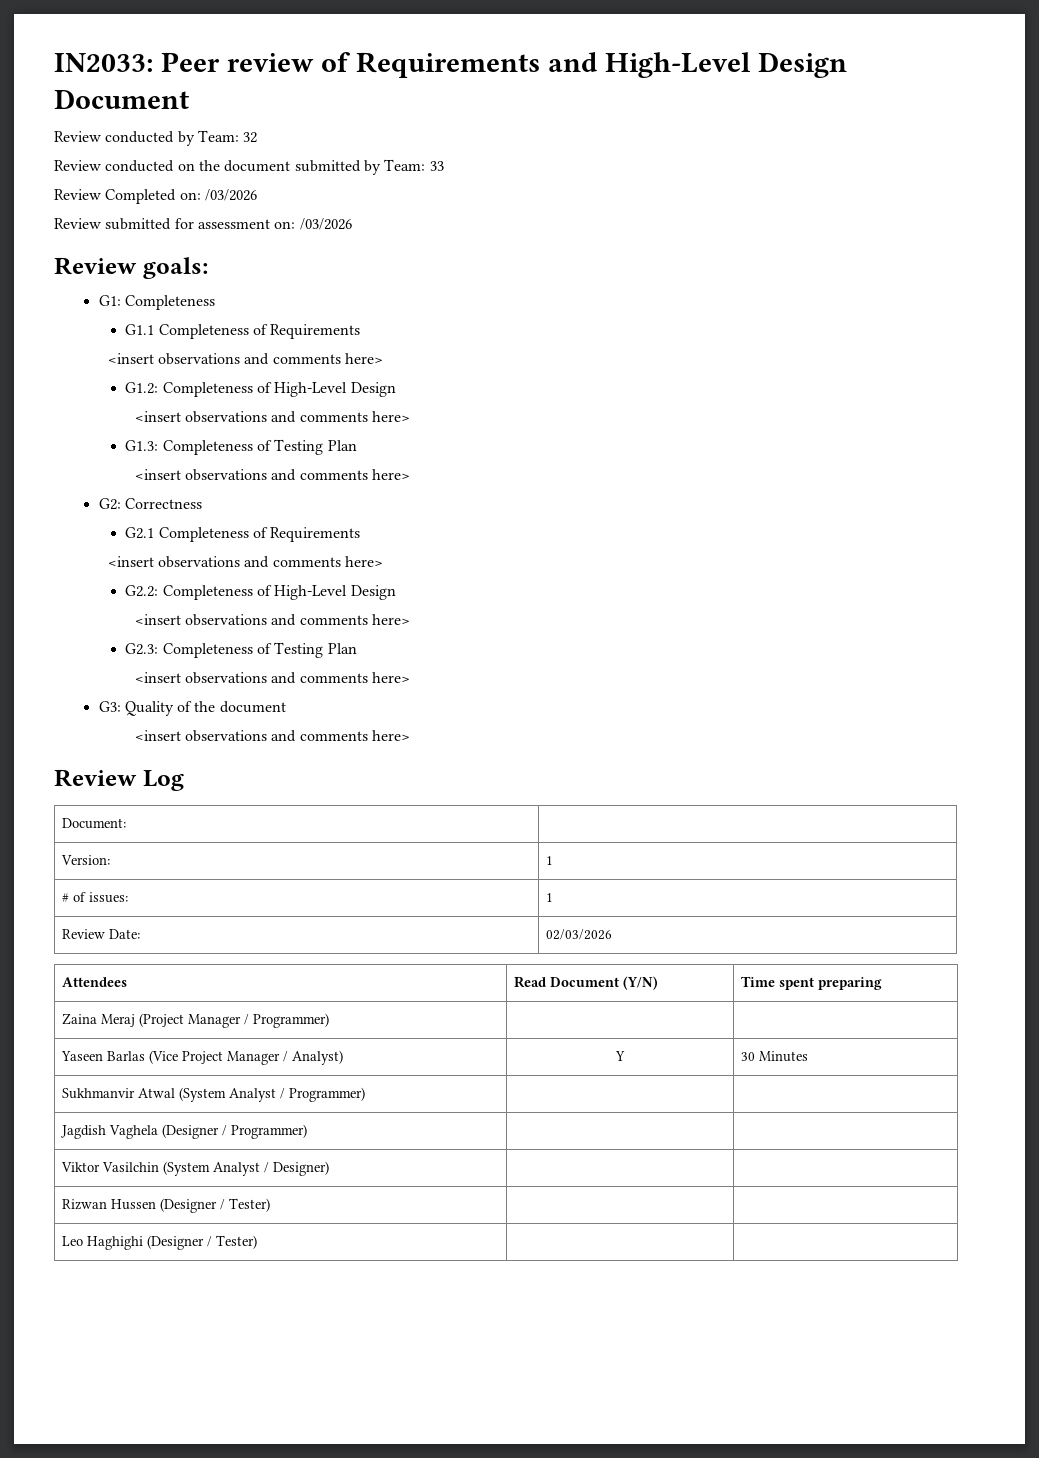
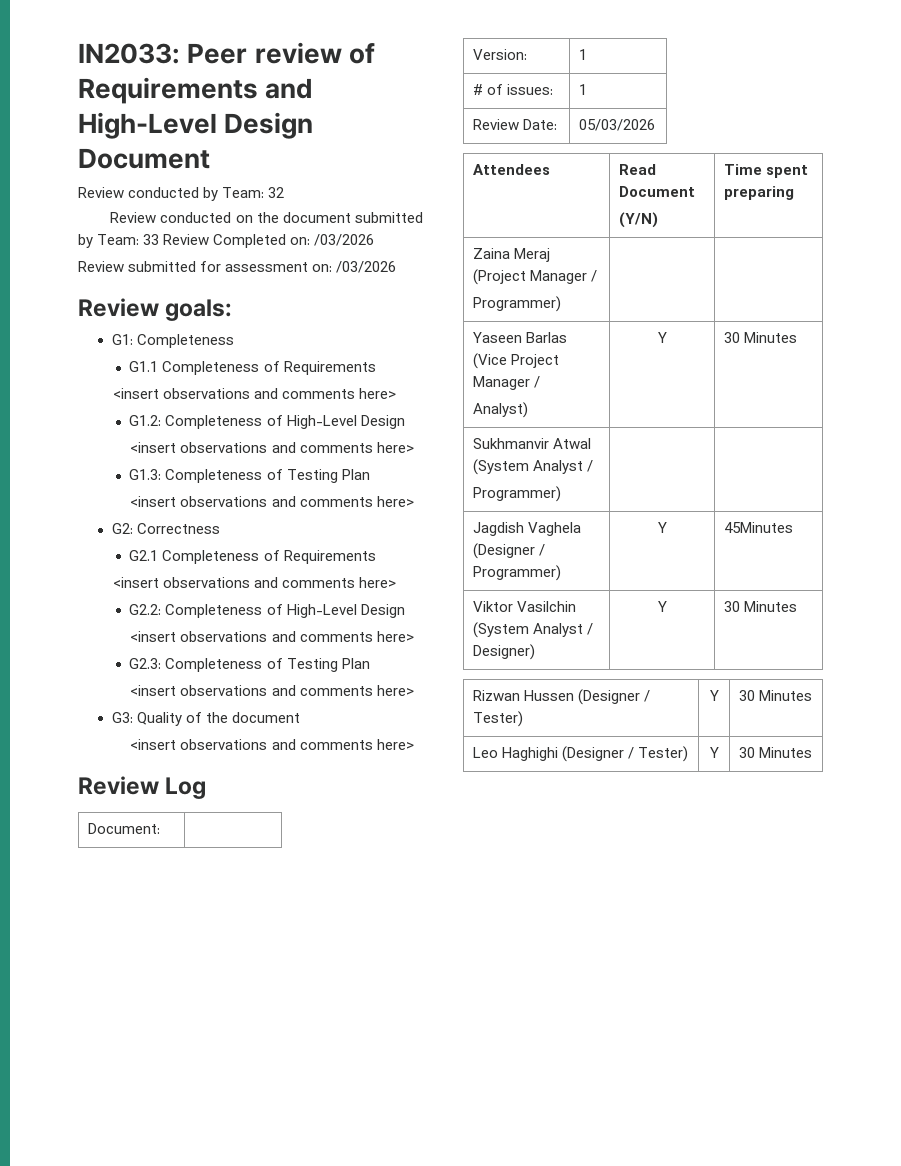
- Review conducted on the document submitted by Team: 33
- Review Completed on: /03/2026
+ Review conducted on the document submitted by Team: 33 Review Completed on: /03/2026
- Review Date: | 02/03/2026
+ Review Date: | 05/03/2026
- Attendees | Read Document (Y/N) | Time spent preparing
+ Attendees | Read Document
+ (Y/N) | Time spent preparing
- Zaina Meraj (Project Manager / Programmer) | |
+ Zaina Meraj (Project Manager /
+ Programmer) | |
- Yaseen Barlas (Vice Project Manager / Analyst) | Y | 30 Minutes
+ Yaseen Barlas (Vice Project Manager /
+ Analyst) | Y | 30 Minutes
- Sukhmanvir Atwal (System Analyst / Programmer) | |
+ Sukhmanvir Atwal (System Analyst /
+ Programmer) | |
- Jagdish Vaghela (Designer / Programmer) | |
+ Jagdish Vaghela (Designer / Programmer) | Y | 45Minutes
- Viktor Vasilchin (System Analyst / Designer) | |
+ Viktor Vasilchin (System Analyst / Designer) | Y | 30 Minutes
- Rizwan Hussen (Designer / Tester) | |
+ Rizwan Hussen (Designer / Tester) | Y | 30 Minutes
- Leo Haghighi (Designer / Tester) | |
+ Leo Haghighi (Designer / Tester) | Y | 30 Minutes

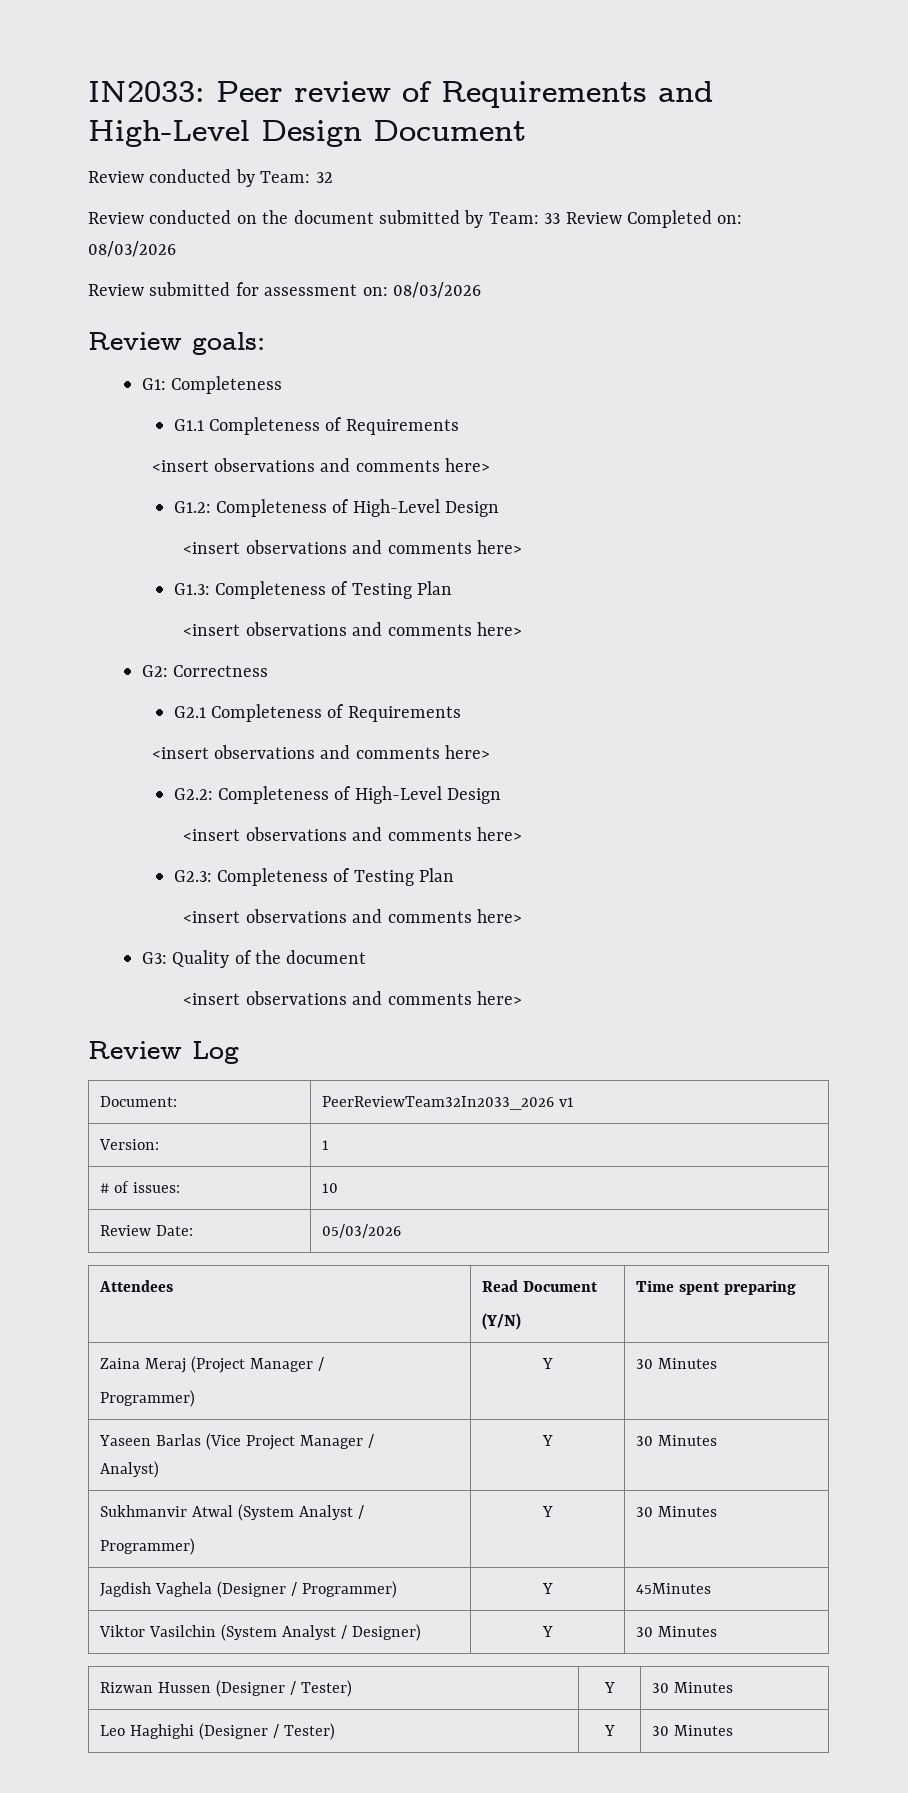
- Review conducted on the document submitted by Team: 33 Review Completed on: /03/2026
+ Review conducted on the document submitted by Team: 33 Review Completed on: 08/03/2026
- Review submitted for assessment on: /03/2026
+ Review submitted for assessment on: 08/03/2026
- Document: |
+ Document: | PeerReviewTeam32In2033_2026 v1
- # of issues: | 1
+ # of issues: | 10
  Zaina Meraj (Project Manager /
- Programmer) | |
+ Programmer) | Y | 30 Minutes
  Sukhmanvir Atwal (System Analyst /
- Programmer) | |
+ Programmer) | Y | 30 Minutes

